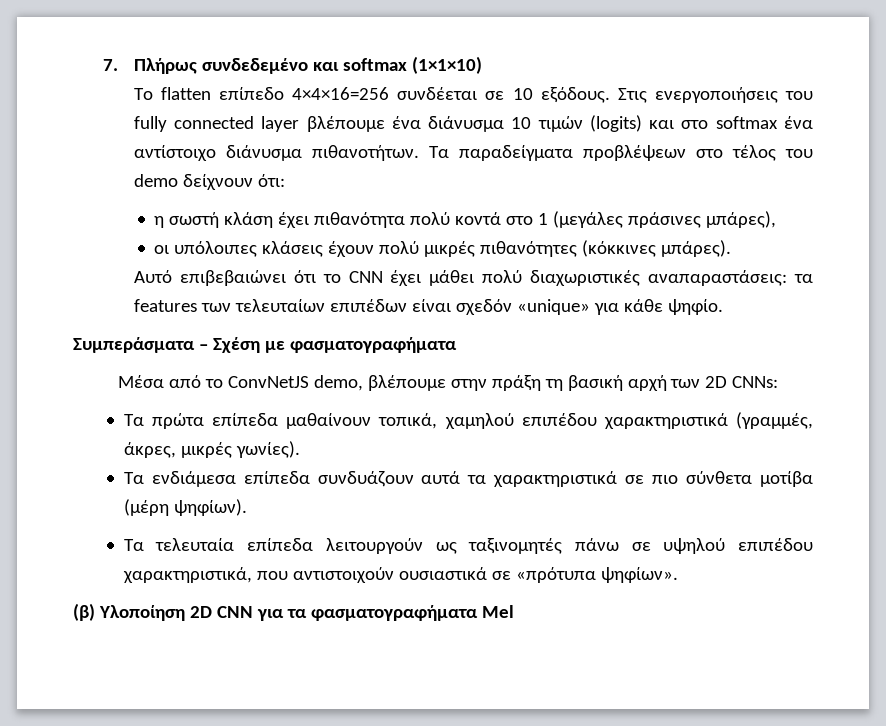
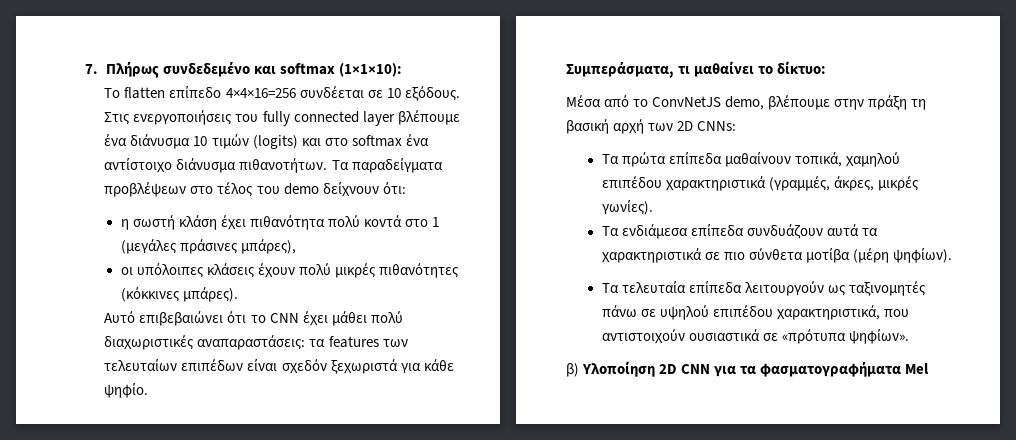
- 7. Πλήρως συνδεδεμένο και softmax (1×1×10)
+ 7. Πλήρως συνδεδεμένο και softmax (1×1×10):
- Αυτό επιβεβαιώνει ότι το CNN έχει μάθει πολύ διαχωριστικές αναπαραστάσεις: τα features των τελευταίων επιπέδων είναι σχεδόν «unique» για κάθε ψηφίο.
+ Αυτό επιβεβαιώνει ότι το CNN έχει μάθει πολύ διαχωριστικές αναπαραστάσεις: τα features των τελευταίων επιπέδων είναι σχεδόν ξεχωριστά για κάθε ψηφίο.
- Συμπεράσματα – Σχέση με φασματογραφήματα
+ Συμπεράσματα, τι μαθαίνει το δίκτυο:
- (β) Υλοποίηση 2D CNN για τα φασματογραφήματα Mel
+ β) Υλοποίηση 2D CNN για τα φασματογραφήματα Mel

